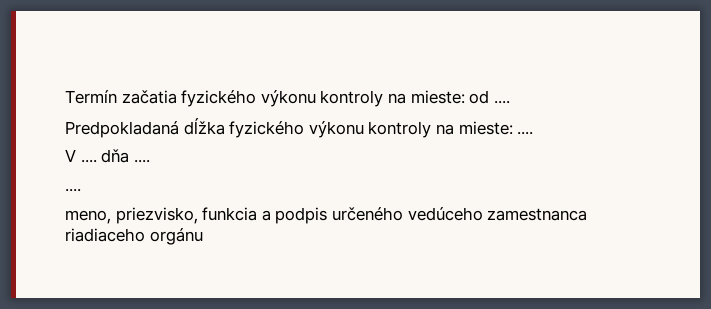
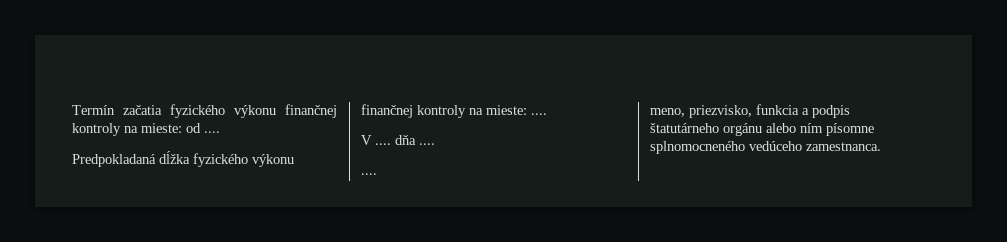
- Termín začatia fyzického výkonu kontroly na mieste: od ....
+ Termín začatia fyzického výkonu finančnej kontroly na mieste: od ....
- Predpokladaná dĺžka fyzického výkonu kontroly na mieste: ....
+ Predpokladaná dĺžka fyzického výkonu finančnej kontroly na mieste: ....
- meno, priezvisko, funkcia a podpis určeného vedúceho zamestnanca riadiaceho orgánu
+ meno, priezvisko, funkcia a podpis štatutárneho orgánu alebo ním písomne splnomocneného vedúceho zamestnanca.

